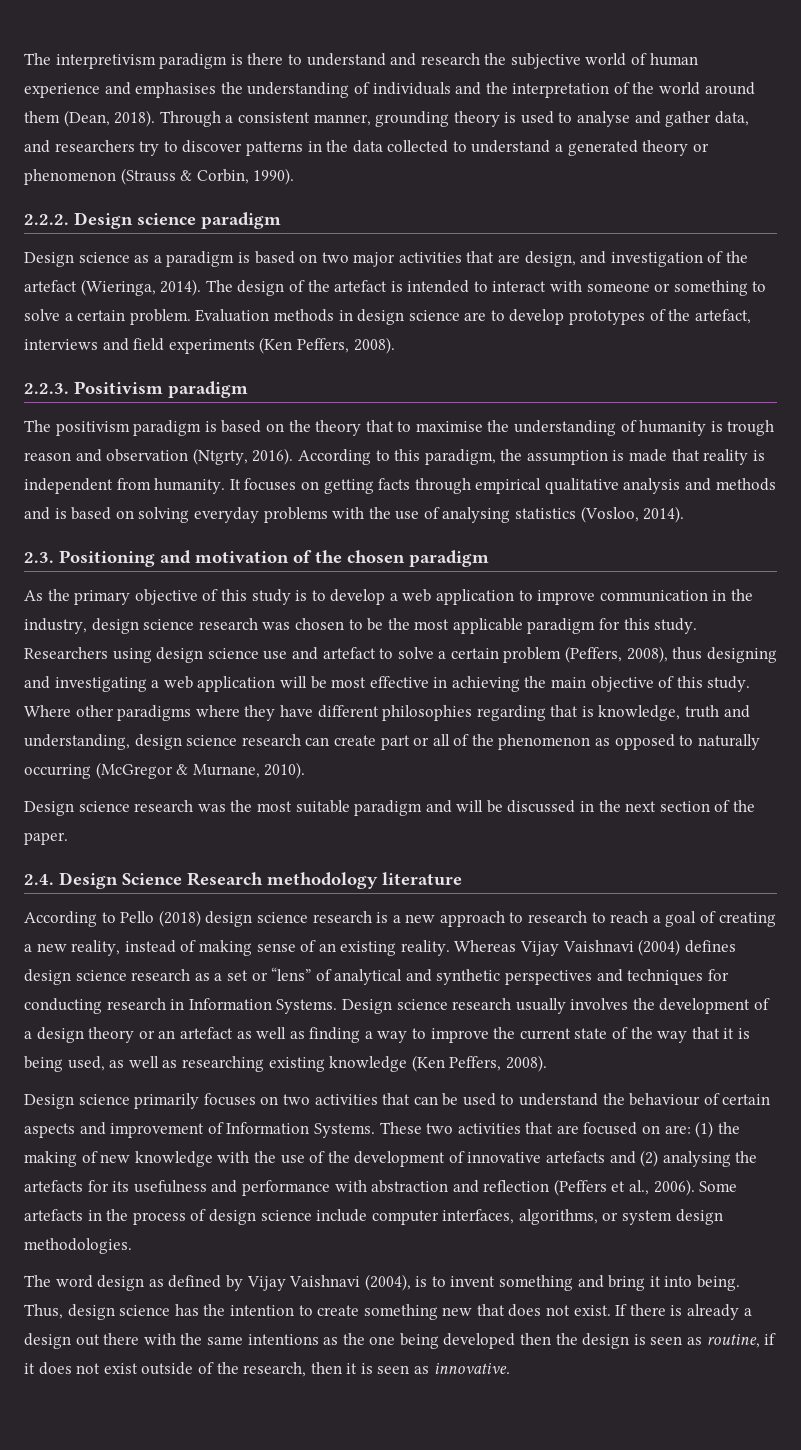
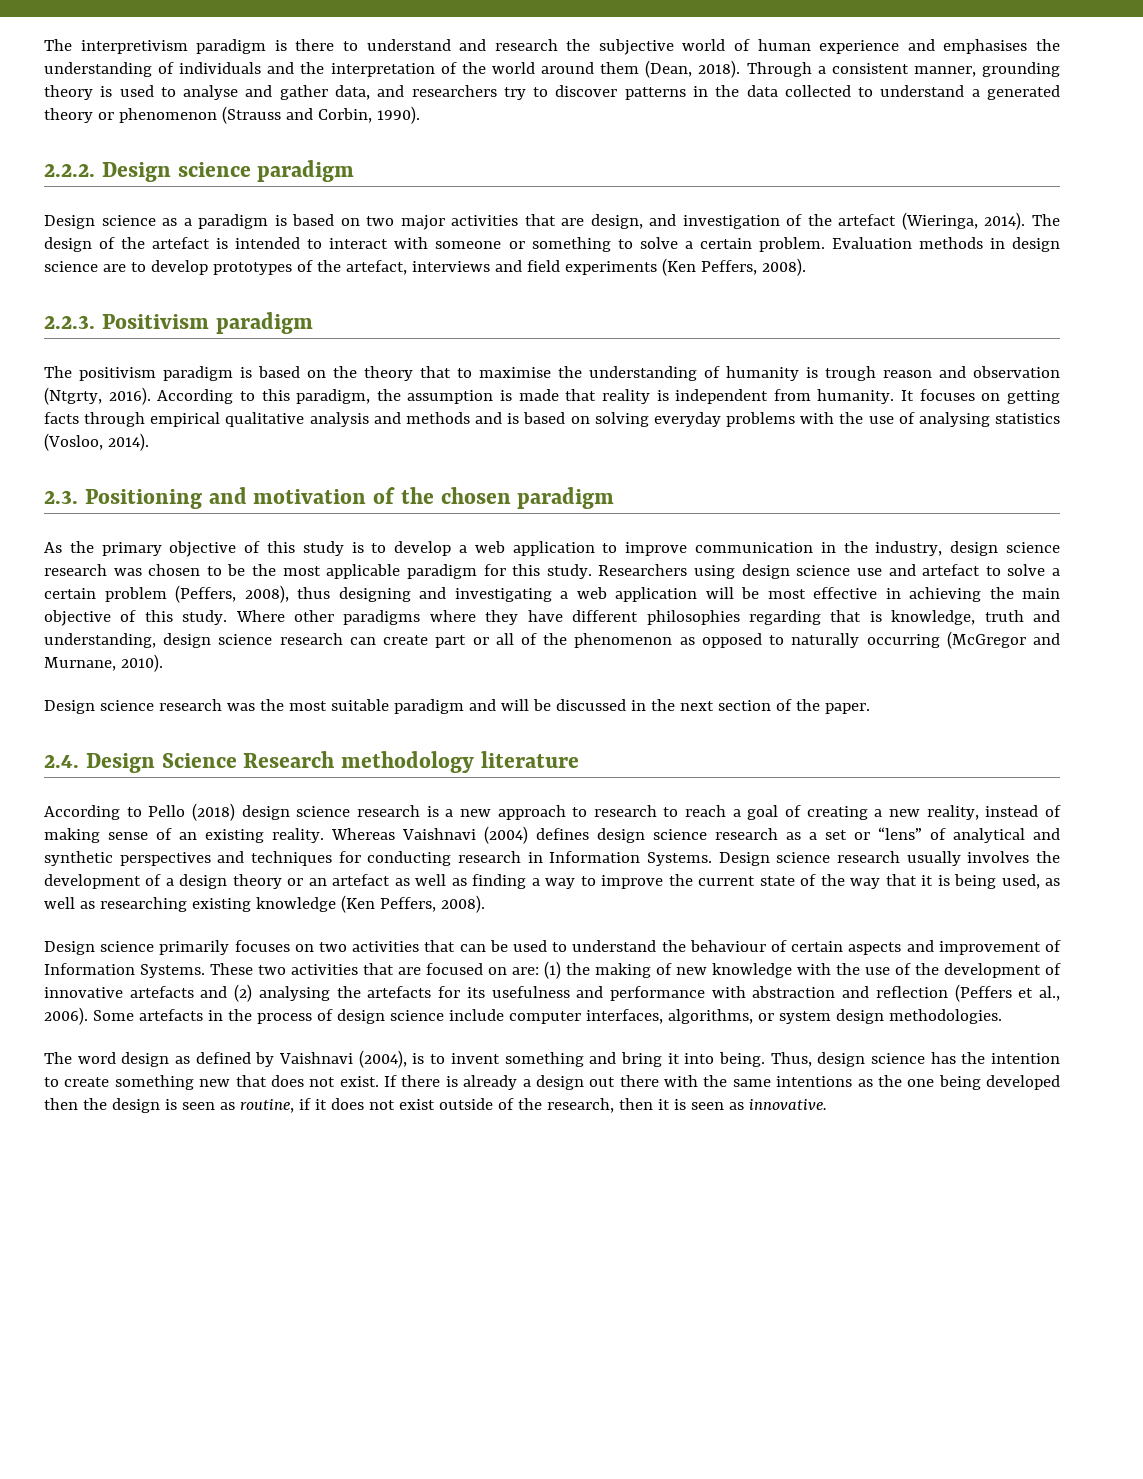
- Through a consistent manner, grounding theory is used to analyse and gather data, and researchers try to discover patterns in the data collected to understand a generated theory or phenomenon (Strauss & Corbin, 1990).
+ Through a consistent manner, grounding theory is used to analyse and gather data, and researchers try to discover patterns in the data collected to understand a generated theory or phenomenon (Strauss and Corbin, 1990).
- Where other paradigms where they have different philosophies regarding that is knowledge, truth and understanding, design science research can create part or all of the phenomenon as opposed to naturally occurring (McGregor & Murnane, 2010).
+ Where other paradigms where they have different philosophies regarding that is knowledge, truth and understanding, design science research can create part or all of the phenomenon as opposed to naturally occurring (McGregor and Murnane, 2010).
- Whereas Vijay Vaishnavi (2004) defines design science research as a set or “lens” of analytical and synthetic perspectives and techniques for conducting research in Information Systems.
+ Whereas Vaishnavi (2004) defines design science research as a set or “lens” of analytical and synthetic perspectives and techniques for conducting research in Information Systems.
- The word design as defined by Vijay Vaishnavi (2004), is to invent something and bring it into being.
+ The word design as defined by Vaishnavi (2004), is to invent something and bring it into being.

